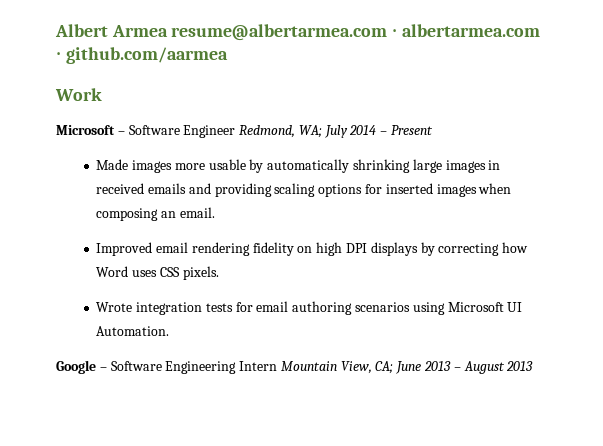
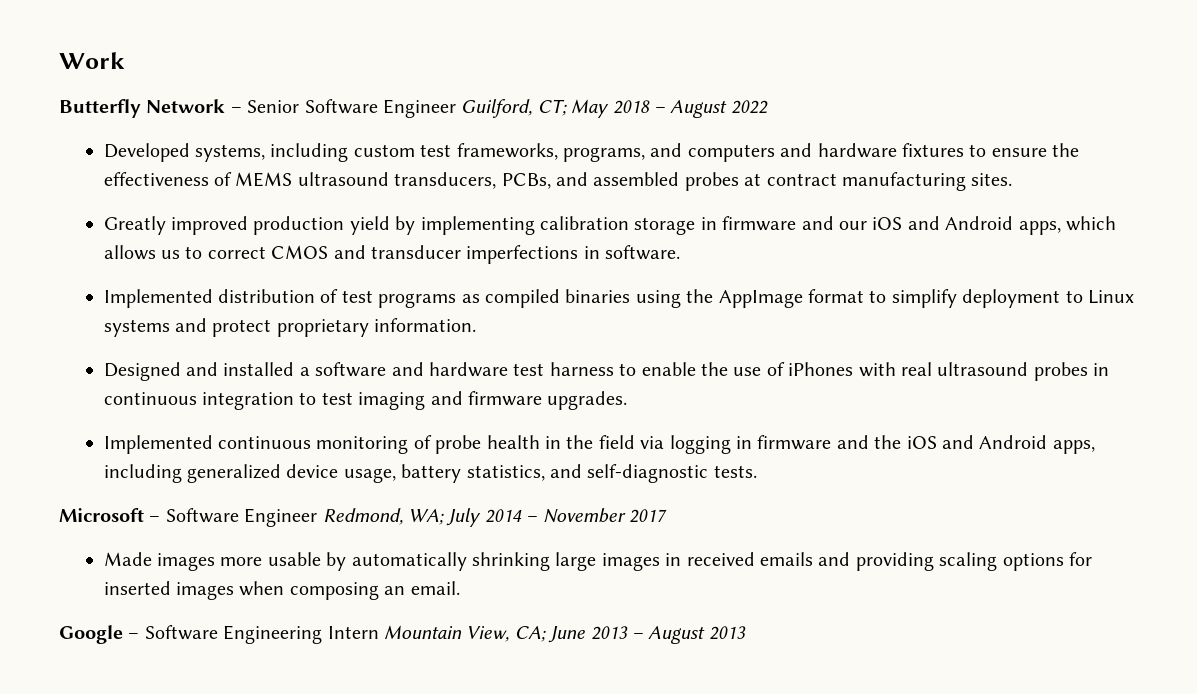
- Albert Armea resume@albertarmea.com ∙ albertarmea.com ∙ github.com/aarmea
  Work
+ Butterfly Network – Senior Software Engineer Guilford, CT; May 2018 – August 2022
+ Developed systems, including custom test frameworks, programs, and computers and hardware fixtures to ensure the effectiveness of MEMS ultrasound transducers, PCBs, and assembled probes at contract manufacturing sites.
+ Greatly improved production yield by implementing calibration storage in firmware and our iOS and Android apps, which allows us to correct CMOS and transducer imperfections in software.
+ Implemented distribution of test programs as compiled binaries using the AppImage format to simplify deployment to Linux systems and protect proprietary information.
+ Designed and installed a software and hardware test harness to enable the use of iPhones with real ultrasound probes in continuous integration to test imaging and firmware upgrades.
+ Implemented continuous monitoring of probe health in the field via logging in firmware and the iOS and Android apps, including generalized device usage, battery statistics, and self-diagnostic tests.
- Microsoft – Software Engineer Redmond, WA; July 2014 – Present
+ Microsoft – Software Engineer Redmond, WA; July 2014 – November 2017
- Improved email rendering fidelity on high DPI displays by correcting how Word uses CSS pixels.
- Wrote integration tests for email authoring scenarios using Microsoft UI Automation.

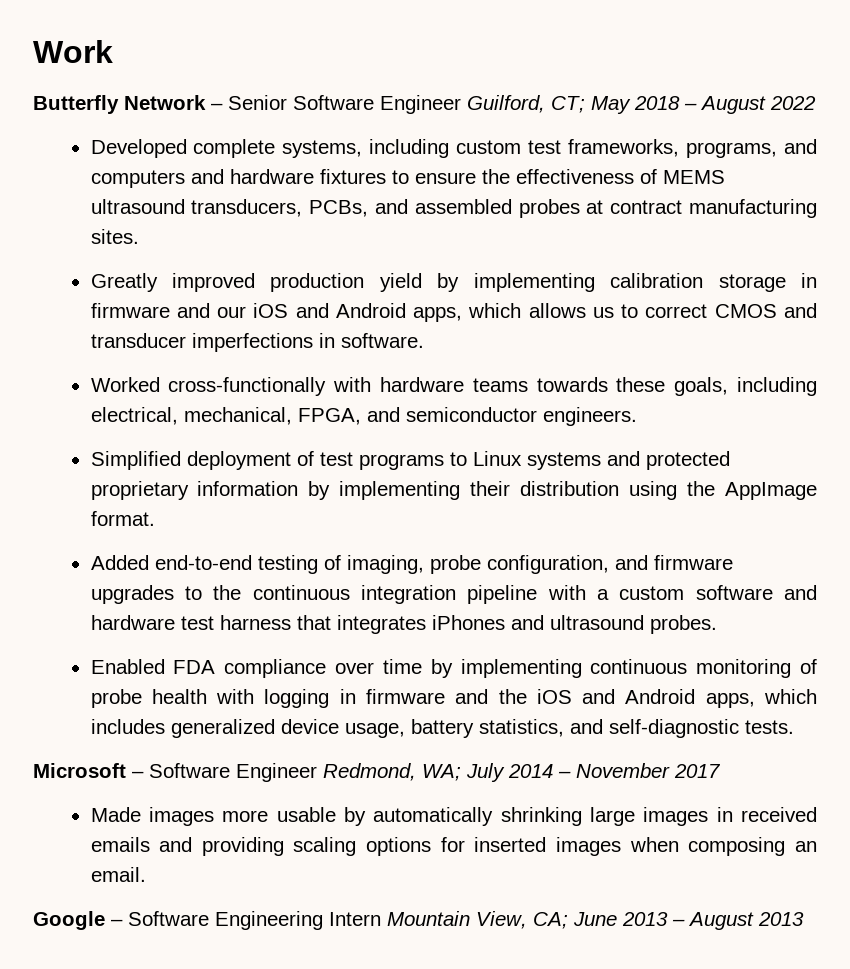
- Developed systems, including custom test frameworks, programs, and computers and hardware fixtures to ensure the effectiveness of MEMS ultrasound transducers, PCBs, and assembled probes at contract manufacturing sites.
+ Developed complete systems, including custom test frameworks, programs, and computers and hardware fixtures to ensure the effectiveness of MEMS ultrasound transducers, PCBs, and assembled probes at contract manufacturing sites.
- Implemented distribution of test programs as compiled binaries using the AppImage format to simplify deployment to Linux systems and protect proprietary information.
- Designed and installed a software and hardware test harness to enable the use of iPhones with real ultrasound probes in continuous integration to test imaging and firmware upgrades.
- Implemented continuous monitoring of probe health in the field via logging in firmware and the iOS and Android apps, including generalized device usage, battery statistics, and self-diagnostic tests.
+ Worked cross-functionally with hardware teams towards these goals, including electrical, mechanical, FPGA, and semiconductor engineers.
+ Simplified deployment of test programs to Linux systems and protected proprietary information by implementing their distribution using the AppImage format.
+ Added end-to-end testing of imaging, probe configuration, and firmware upgrades to the continuous integration pipeline with a custom software and hardware test harness that integrates iPhones and ultrasound probes.
+ Enabled FDA compliance over time by implementing continuous monitoring of probe health with logging in firmware and the iOS and Android apps, which includes generalized device usage, battery statistics, and self-diagnostic tests.

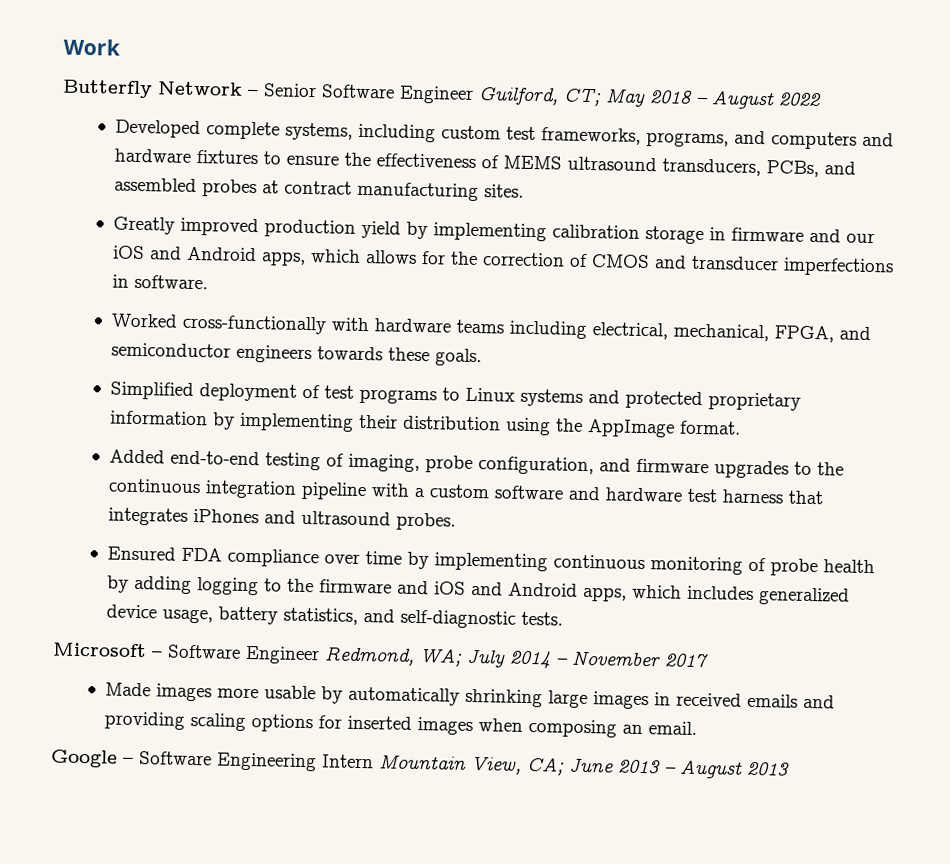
- Greatly improved production yield by implementing calibration storage in firmware and our iOS and Android apps, which allows us to correct CMOS and transducer imperfections in software.
+ Greatly improved production yield by implementing calibration storage in firmware and our iOS and Android apps, which allows for the correction of CMOS and transducer imperfections in software.
- Worked cross-functionally with hardware teams towards these goals, including electrical, mechanical, FPGA, and semiconductor engineers.
+ Worked cross-functionally with hardware teams including electrical, mechanical, FPGA, and semiconductor engineers towards these goals.
- Enabled FDA compliance over time by implementing continuous monitoring of probe health with logging in firmware and the iOS and Android apps, which includes generalized device usage, battery statistics, and self-diagnostic tests.
+ Ensured FDA compliance over time by implementing continuous monitoring of probe health by adding logging to the firmware and iOS and Android apps, which includes generalized device usage, battery statistics, and self-diagnostic tests.

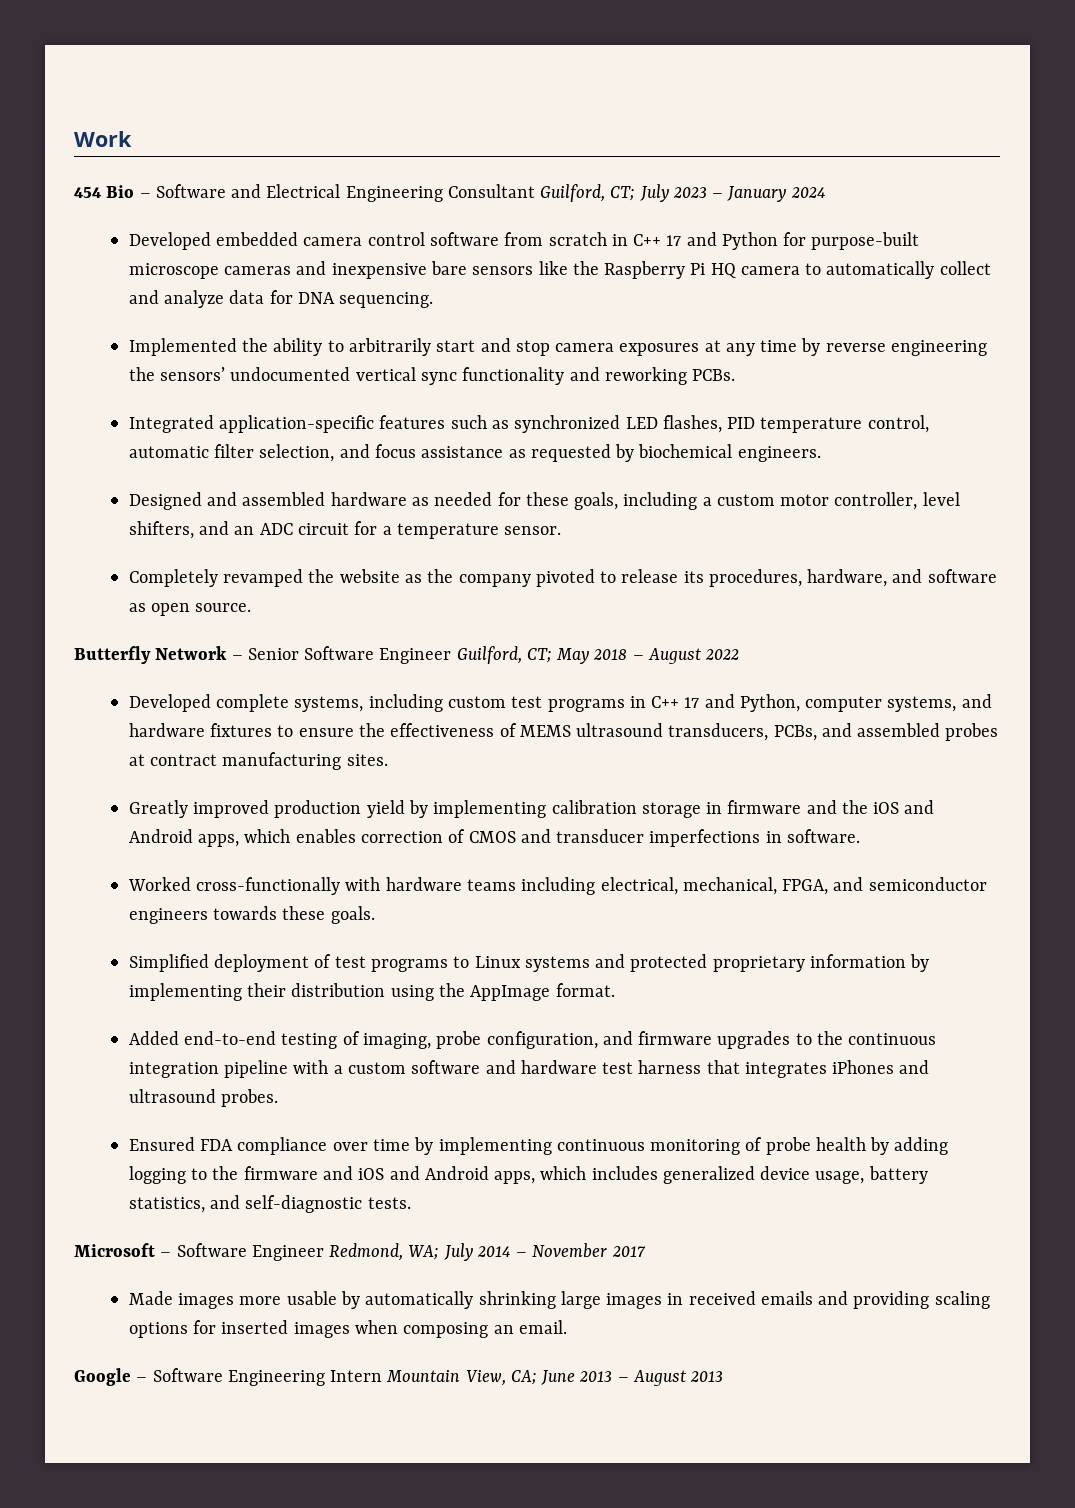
+ 454 Bio – Software and Electrical Engineering Consultant Guilford, CT; July 2023 – January 2024
+ Developed embedded camera control software from scratch in C++ 17 and Python for purpose-built microscope cameras and inexpensive bare sensors like the Raspberry Pi HQ camera to automatically collect and analyze data for DNA sequencing.
+ Implemented the ability to arbitrarily start and stop camera exposures at any time by reverse engineering the sensors’ undocumented vertical sync functionality and reworking PCBs.
+ Integrated application-specific features such as synchronized LED flashes, PID temperature control, automatic filter selection, and focus assistance as requested by biochemical engineers.
+ Designed and assembled hardware as needed for these goals, including a custom motor controller, level shifters, and an ADC circuit for a temperature sensor.
+ Completely revamped the website as the company pivoted to release its procedures, hardware, and software as open source.
- Developed complete systems, including custom test frameworks, programs, and computers and hardware fixtures to ensure the effectiveness of MEMS ultrasound transducers, PCBs, and assembled probes at contract manufacturing sites.
+ Developed complete systems, including custom test programs in C++ 17 and Python, computer systems, and hardware fixtures to ensure the effectiveness of MEMS ultrasound transducers, PCBs, and assembled probes at contract manufacturing sites.
- Greatly improved production yield by implementing calibration storage in firmware and our iOS and Android apps, which allows for the correction of CMOS and transducer imperfections in software.
+ Greatly improved production yield by implementing calibration storage in firmware and the iOS and Android apps, which enables correction of CMOS and transducer imperfections in software.

